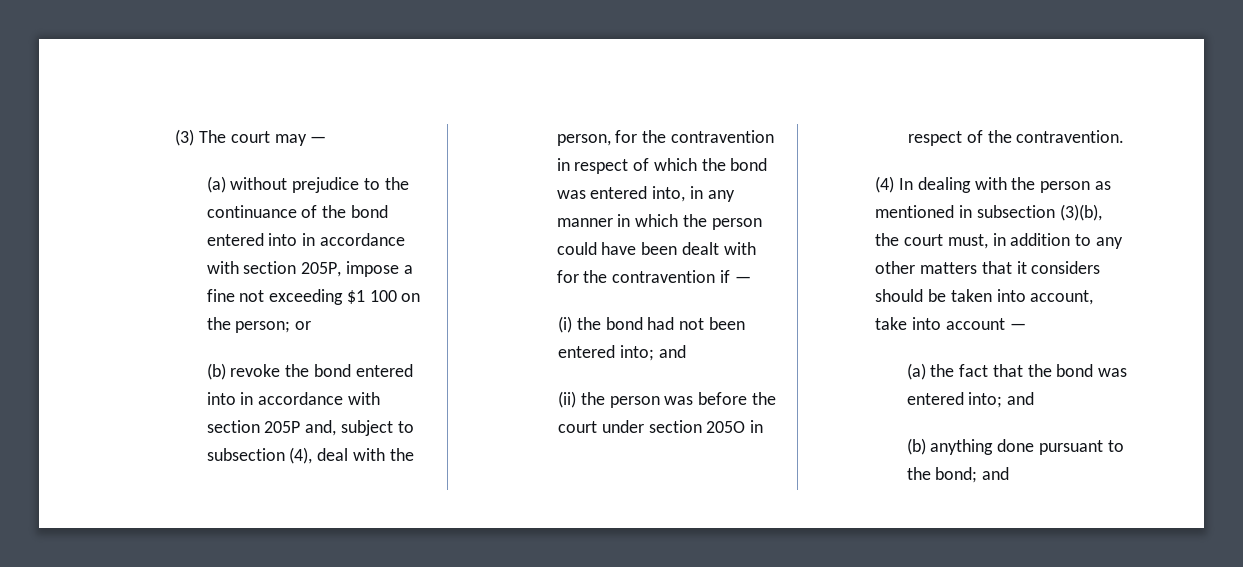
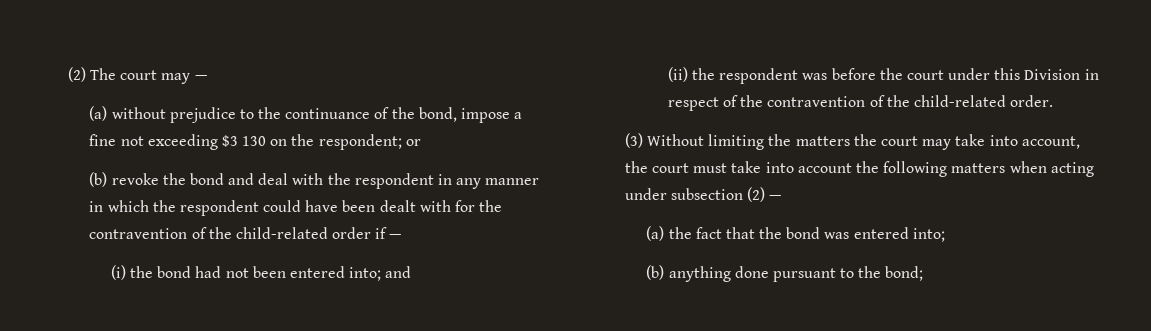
- (3) The court may —
+ (2) The court may —
- (a) without prejudice to the continuance of the bond entered into in accordance with section 205P, impose a fine not exceeding $1 100 on the person; or
+ (a) without prejudice to the continuance of the bond, impose a fine not exceeding $3 130 on the respondent; or
- (b) revoke the bond entered into in accordance with section 205P and, subject to subsection (4), deal with the person, for the contravention in respect of which the bond was entered into, in any manner in which the person could have been dealt with for the contravention if —
+ (b) revoke the bond and deal with the respondent in any manner in which the respondent could have been dealt with for the contravention of the child-related order if —
- (ii) the person was before the court under section 205O in respect of the contravention.
- (4) In dealing with the person as mentioned in subsection (3)(b), the court must, in addition to any other matters that it considers should be taken into account, take into account —
+ (ii) the respondent was before the court under this Division in respect of the contravention of the child-related order.
+ (3) Without limiting the matters the court may take into account, the court must take into account the following matters when acting under subsection (2) —
- (a) the fact that the bond was entered into; and
+ (a) the fact that the bond was entered into;
- (b) anything done pursuant to the bond; and
+ (b) anything done pursuant to the bond;

